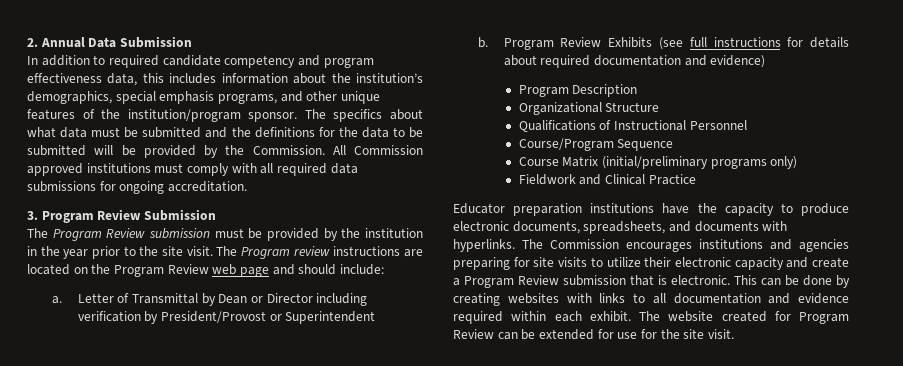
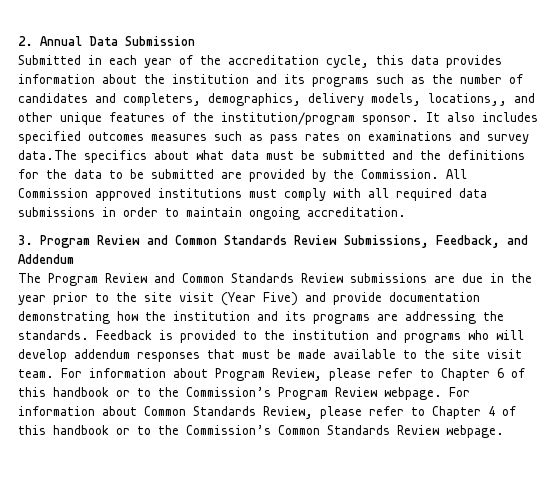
- In addition to required candidate competency and program effectiveness data, this includes information about the institution’s demographics, special emphasis programs, and other unique features of the institution/program sponsor.
+ Submitted in each year of the accreditation cycle, this data provides information about the institution and its programs such as the number of candidates and completers, demographics, delivery models, locations,, and other unique features of the institution/program sponsor.
- The specifics about what data must be submitted and the definitions for the data to be submitted will be provided by the Commission.
+ It also includes specified outcomes measures such as pass rates on examinations and survey data.The specifics about what data must be submitted and the definitions for the data to be submitted are provided by the Commission.
- All Commission approved institutions must comply with all required data submissions for ongoing accreditation.
+ All Commission approved institutions must comply with all required data submissions in order to maintain ongoing accreditation.
- 3. Program Review Submission
- The Program Review submission must be provided by the institution in the year prior to the site visit. The Program review instructions are located on the Program Review web page and should include:
- a. Letter of Transmittal by Dean or Director including verification by President/Provost or Superintendent
- b. Program Review Exhibits (see full instructions for details about required documentation and evidence)
- Program Description
- Organizational Structure
- Qualifications of Instructional Personnel
- Course/Program Sequence
- Course Matrix (initial/preliminary programs only)
- Fieldwork and Clinical Practice
- Educator preparation institutions have the capacity to produce electronic documents, spreadsheets, and documents with hyperlinks. The Commission encourages institutions and agencies preparing for site visits to utilize their electronic capacity and create a Program Review submission that is electronic. This can be done by creating websites with links to all documentation and evidence required within each exhibit. The website created for Program Review can be extended for use for the site visit.
+ 3. Program Review and Common Standards Review Submissions, Feedback, and Addendum
+ The Program Review and Common Standards Review submissions are due in the year prior to the site visit (Year Five) and provide documentation demonstrating how the institution and its programs are addressing the standards. Feedback is provided to the institution and programs who will develop addendum responses that must be made available to the site visit team. For information about Program Review, please refer to Chapter 6 of this handbook or to the Commission’s Program Review webpage. For information about Common Standards Review, please refer to Chapter 4 of this handbook or to the Commission’s Common Standards Review webpage.

